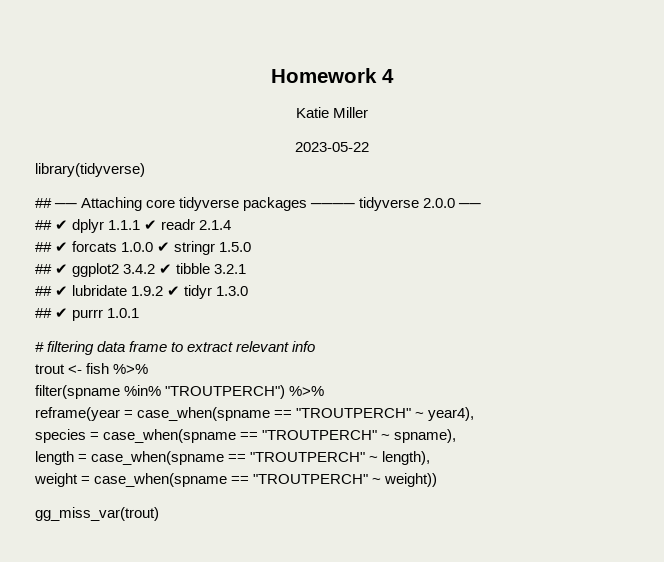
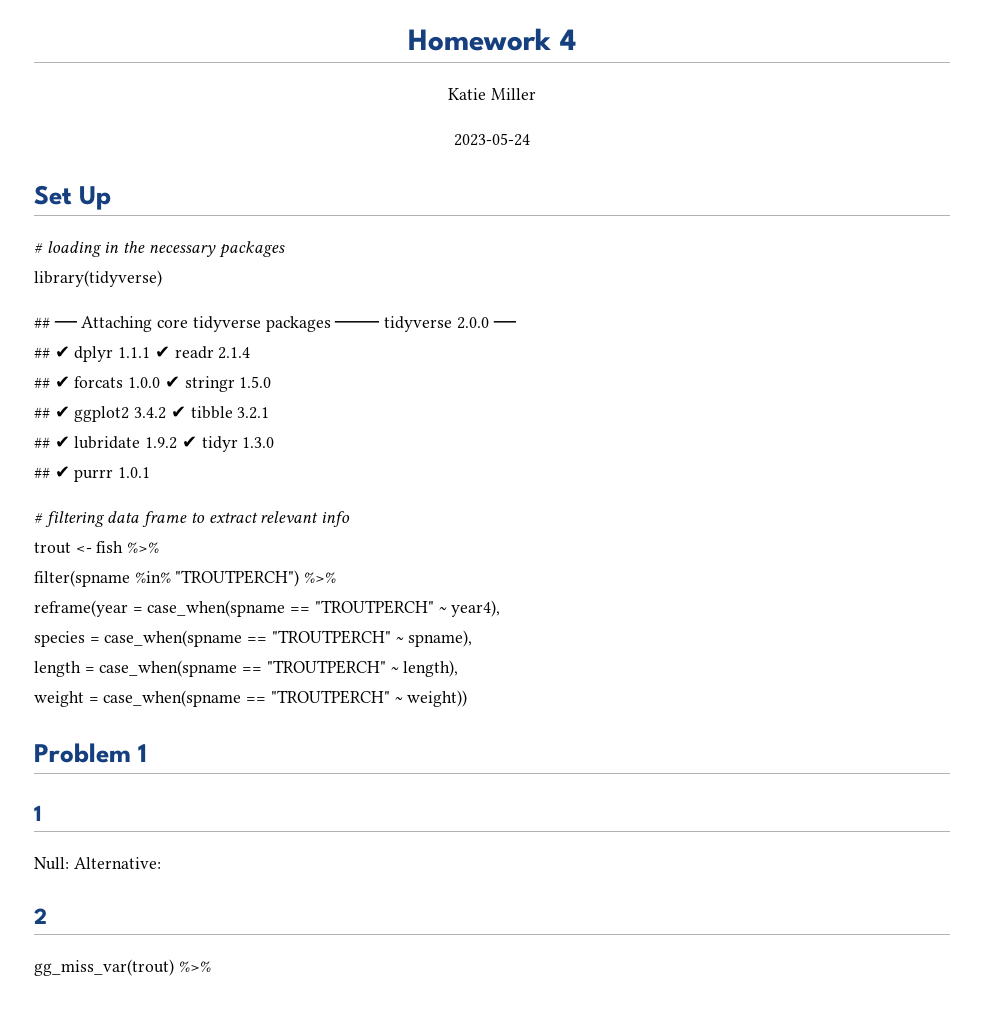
- 2023-05-22
+ 2023-05-24
+ Set Up
+ # loading in the necessary packages
+ Problem 1
+ 1
+ Null: Alternative:
+ 2
- gg_miss_var(trout)
+ gg_miss_var(trout) %>%

